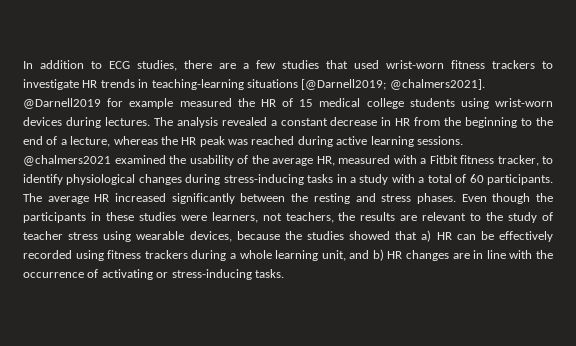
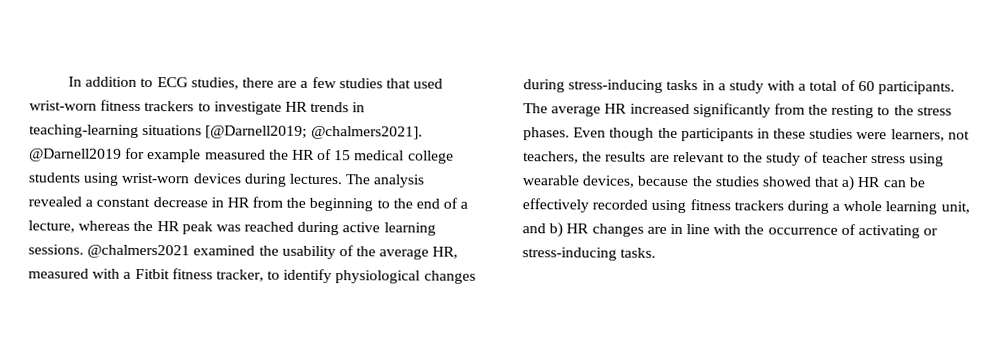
- The average HR increased significantly between the resting and stress phases.
+ The average HR increased significantly from the resting to the stress phases.

